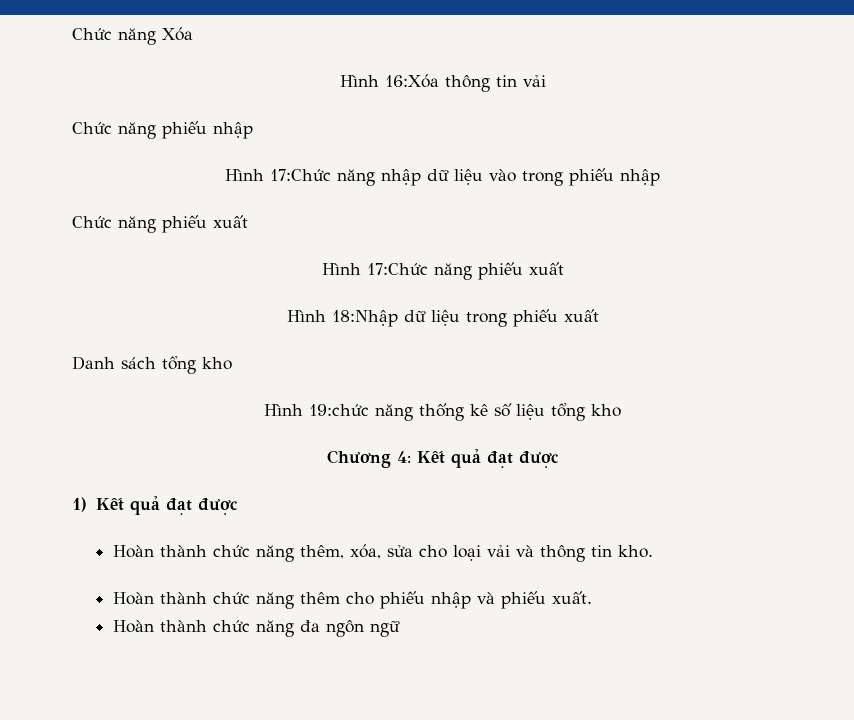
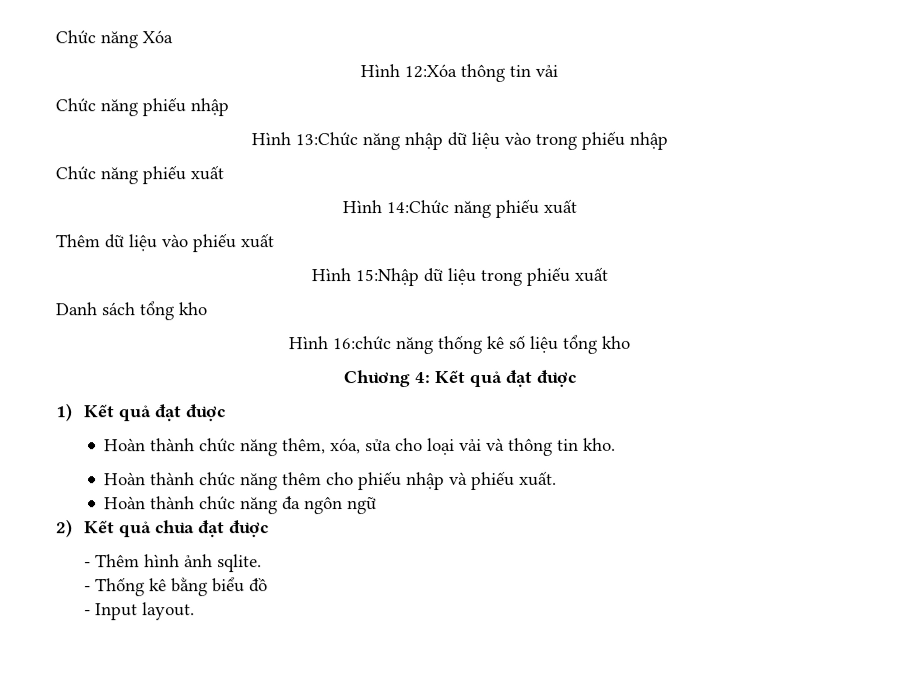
- Hình 16:Xóa thông tin vải
+ Hình 12:Xóa thông tin vải
- Hình 17:Chức năng nhập dữ liệu vào trong phiếu nhập
+ Hình 13:Chức năng nhập dữ liệu vào trong phiếu nhập
- Hình 17:Chức năng phiếu xuất
- Hình 18:Nhập dữ liệu trong phiếu xuất
+ Hình 14:Chức năng phiếu xuất
+ Thêm dữ liệu vào phiếu xuất
+ Hình 15:Nhập dữ liệu trong phiếu xuất
- Hình 19:chức năng thống kê số liệu tổng kho
+ Hình 16:chức năng thống kê số liệu tổng kho
+ 2) Kết quả chưa đạt được
+ - Thêm hình ảnh sqlite.
+ - Thống kê bằng biểu đồ
+ - Input layout.

